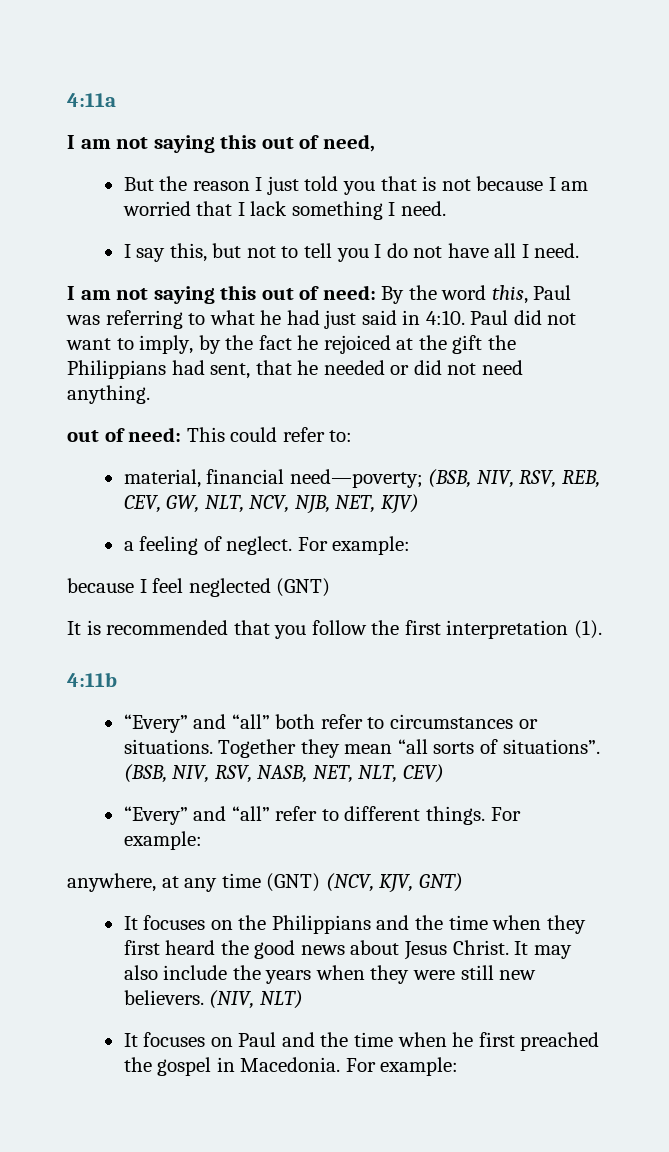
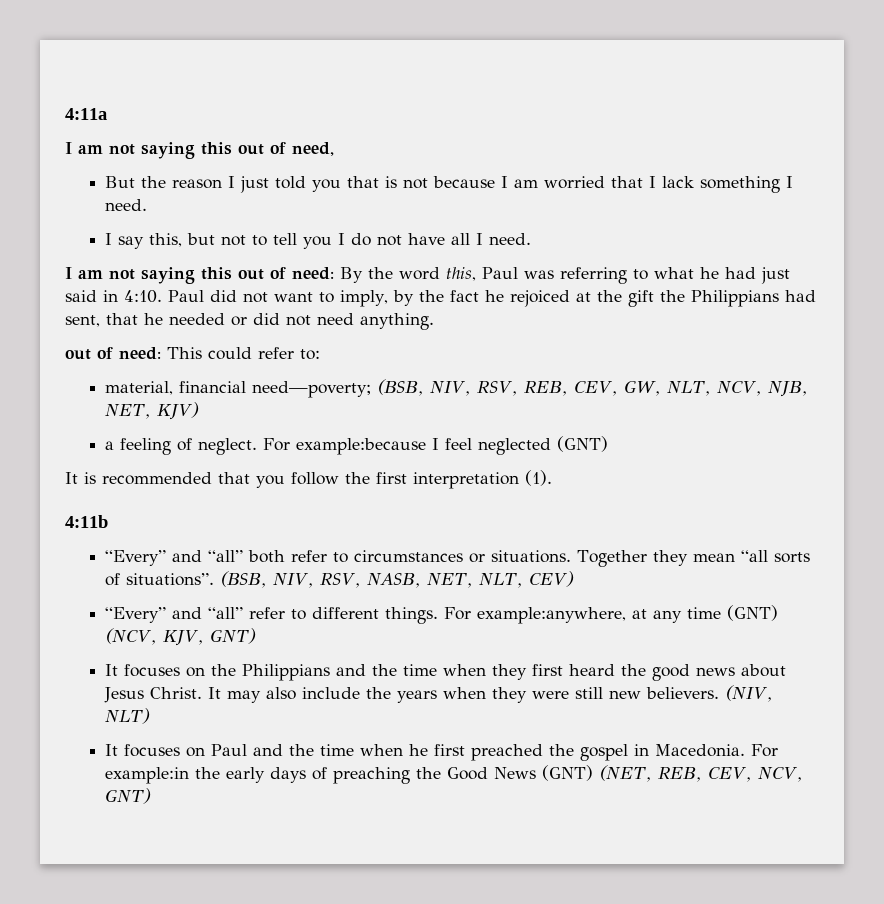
- a feeling of neglect. For example:
- because I feel neglected (GNT)
+ a feeling of neglect. For example:because I feel neglected (GNT)
- “Every” and “all” refer to different things. For example:
- anywhere, at any time (GNT) (NCV, KJV, GNT)
+ “Every” and “all” refer to different things. For example:anywhere, at any time (GNT) (NCV, KJV, GNT)
- It focuses on Paul and the time when he first preached the gospel in Macedonia. For example:
+ It focuses on Paul and the time when he first preached the gospel in Macedonia. For example:in the early days of preaching the Good News (GNT) (NET, REB, CEV, NCV, GNT)

